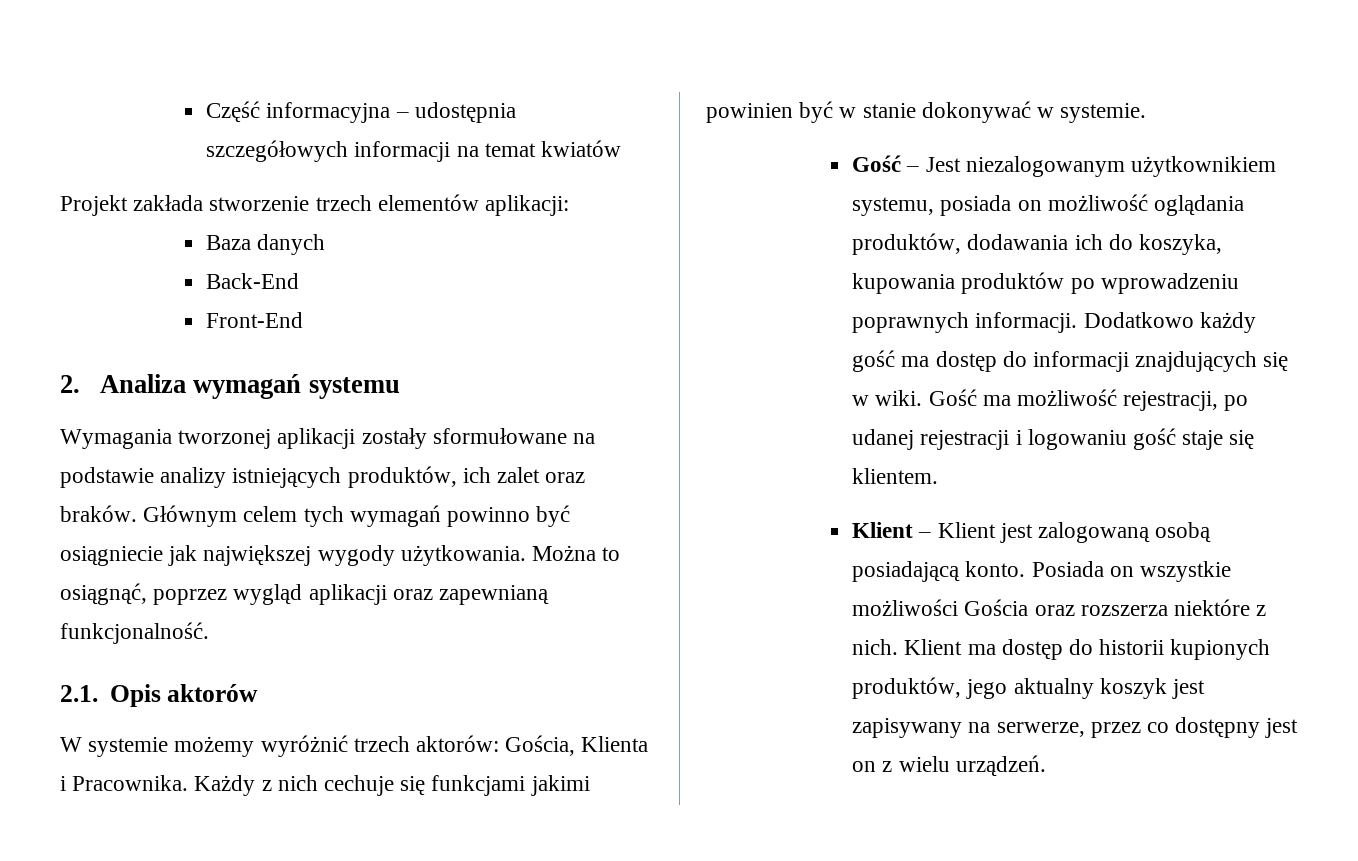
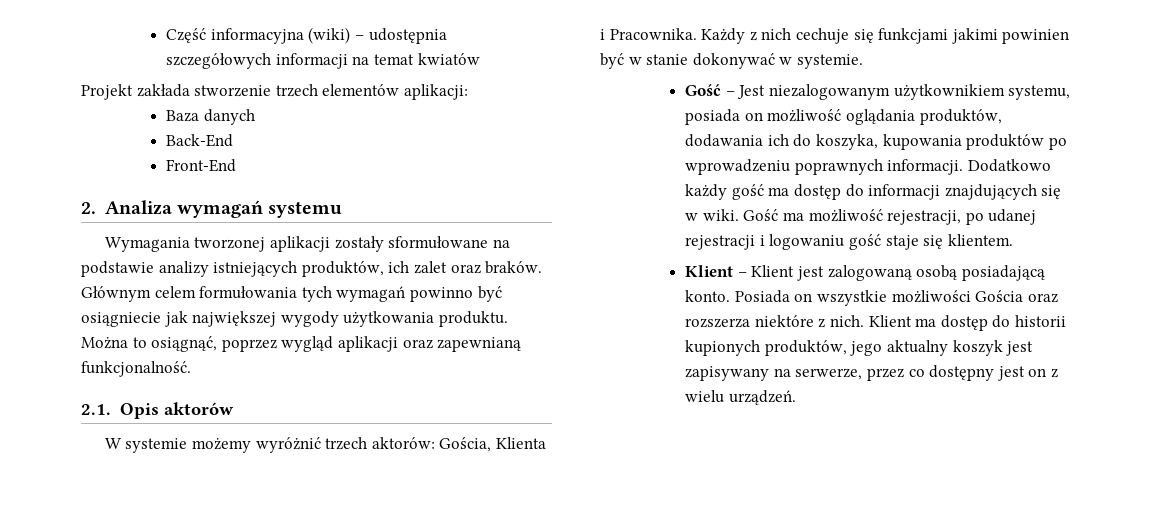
- Część informacyjna – udostępnia szczegółowych informacji na temat kwiatów
+ Część informacyjna (wiki) – udostępnia szczegółowych informacji na temat kwiatów
- Głównym celem tych wymagań powinno być osiągniecie jak największej wygody użytkowania.
+ Głównym celem formułowania tych wymagań powinno być osiągniecie jak największej wygody użytkowania produktu.

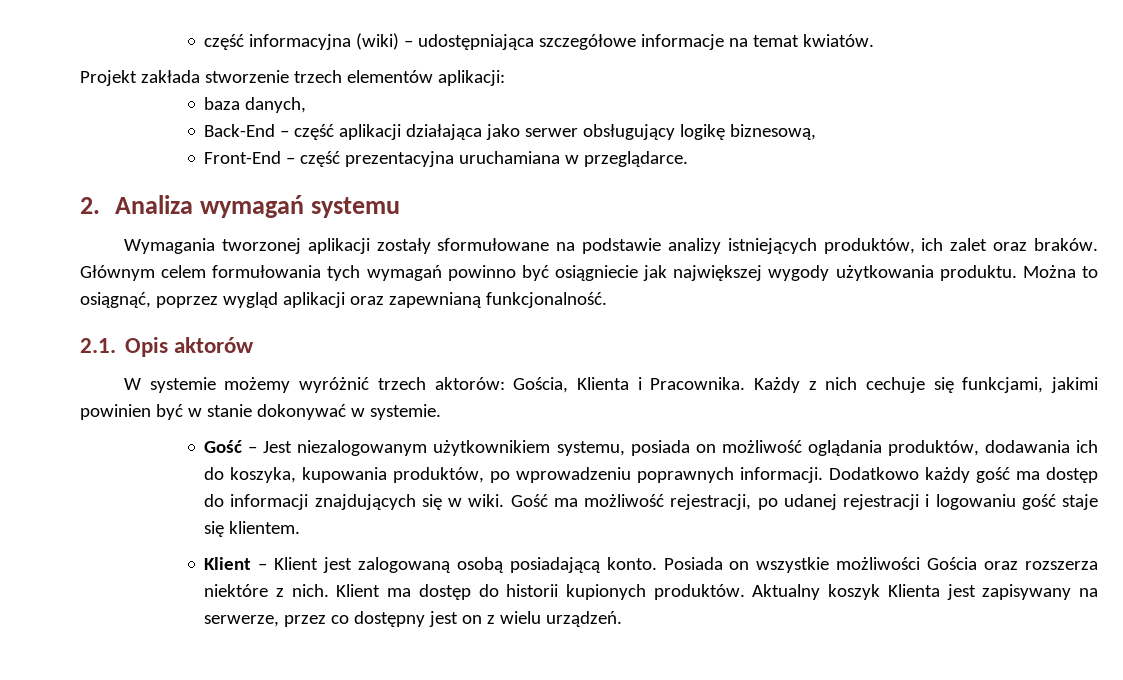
- Część informacyjna (wiki) – udostępnia szczegółowych informacji na temat kwiatów
+ część informacyjna (wiki) – udostępniająca szczegółowe informacje na temat kwiatów.
- Baza danych
+ baza danych,
- Back-End
- Front-End
+ Back-End – część aplikacji działająca jako serwer obsługujący logikę biznesową,
+ Front-End – część prezentacyjna uruchamiana w przeglądarce.
- Każdy z nich cechuje się funkcjami jakimi powinien być w stanie dokonywać w systemie.
+ Każdy z nich cechuje się funkcjami, jakimi powinien być w stanie dokonywać w systemie.
- Gość – Jest niezalogowanym użytkownikiem systemu, posiada on możliwość oglądania produktów, dodawania ich do koszyka, kupowania produktów po wprowadzeniu poprawnych informacji.
+ Gość – Jest niezalogowanym użytkownikiem systemu, posiada on możliwość oglądania produktów, dodawania ich do koszyka, kupowania produktów, po wprowadzeniu poprawnych informacji.
- Klient ma dostęp do historii kupionych produktów, jego aktualny koszyk jest zapisywany na serwerze, przez co dostępny jest on z wielu urządzeń.
+ Klient ma dostęp do historii kupionych produktów. Aktualny koszyk Klienta jest zapisywany na serwerze, przez co dostępny jest on z wielu urządzeń.

